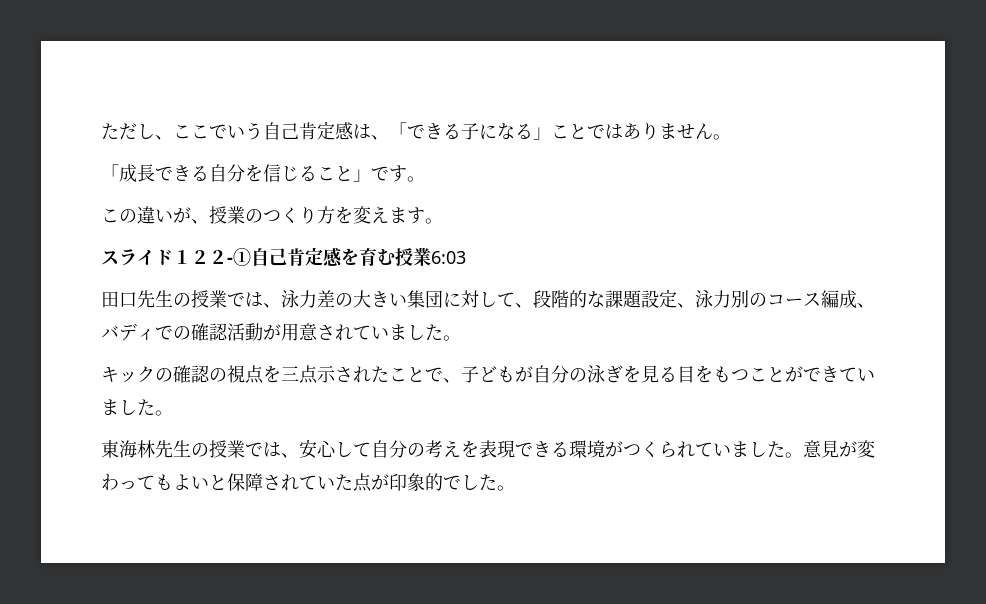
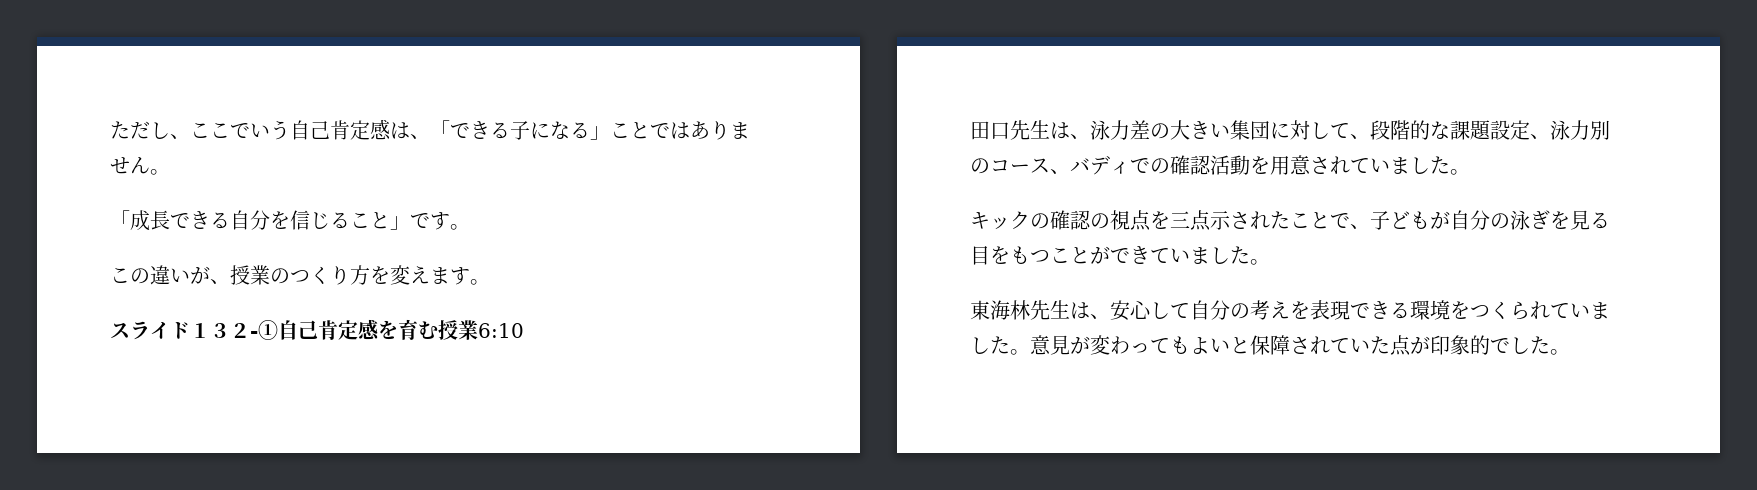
- スライド１２２-①自己肯定感を育む授業6:03
+ スライド１３２-①自己肯定感を育む授業6:10
- 田口先生の授業では、泳力差の大きい集団に対して、段階的な課題設定、泳力別のコース編成、バディでの確認活動が用意されていました。
+ 田口先生は、泳力差の大きい集団に対して、段階的な課題設定、泳力別のコース、バディでの確認活動を用意されていました。
- 東海林先生の授業では、安心して自分の考えを表現できる環境がつくられていました。
+ 東海林先生は、安心して自分の考えを表現できる環境をつくられていました。

